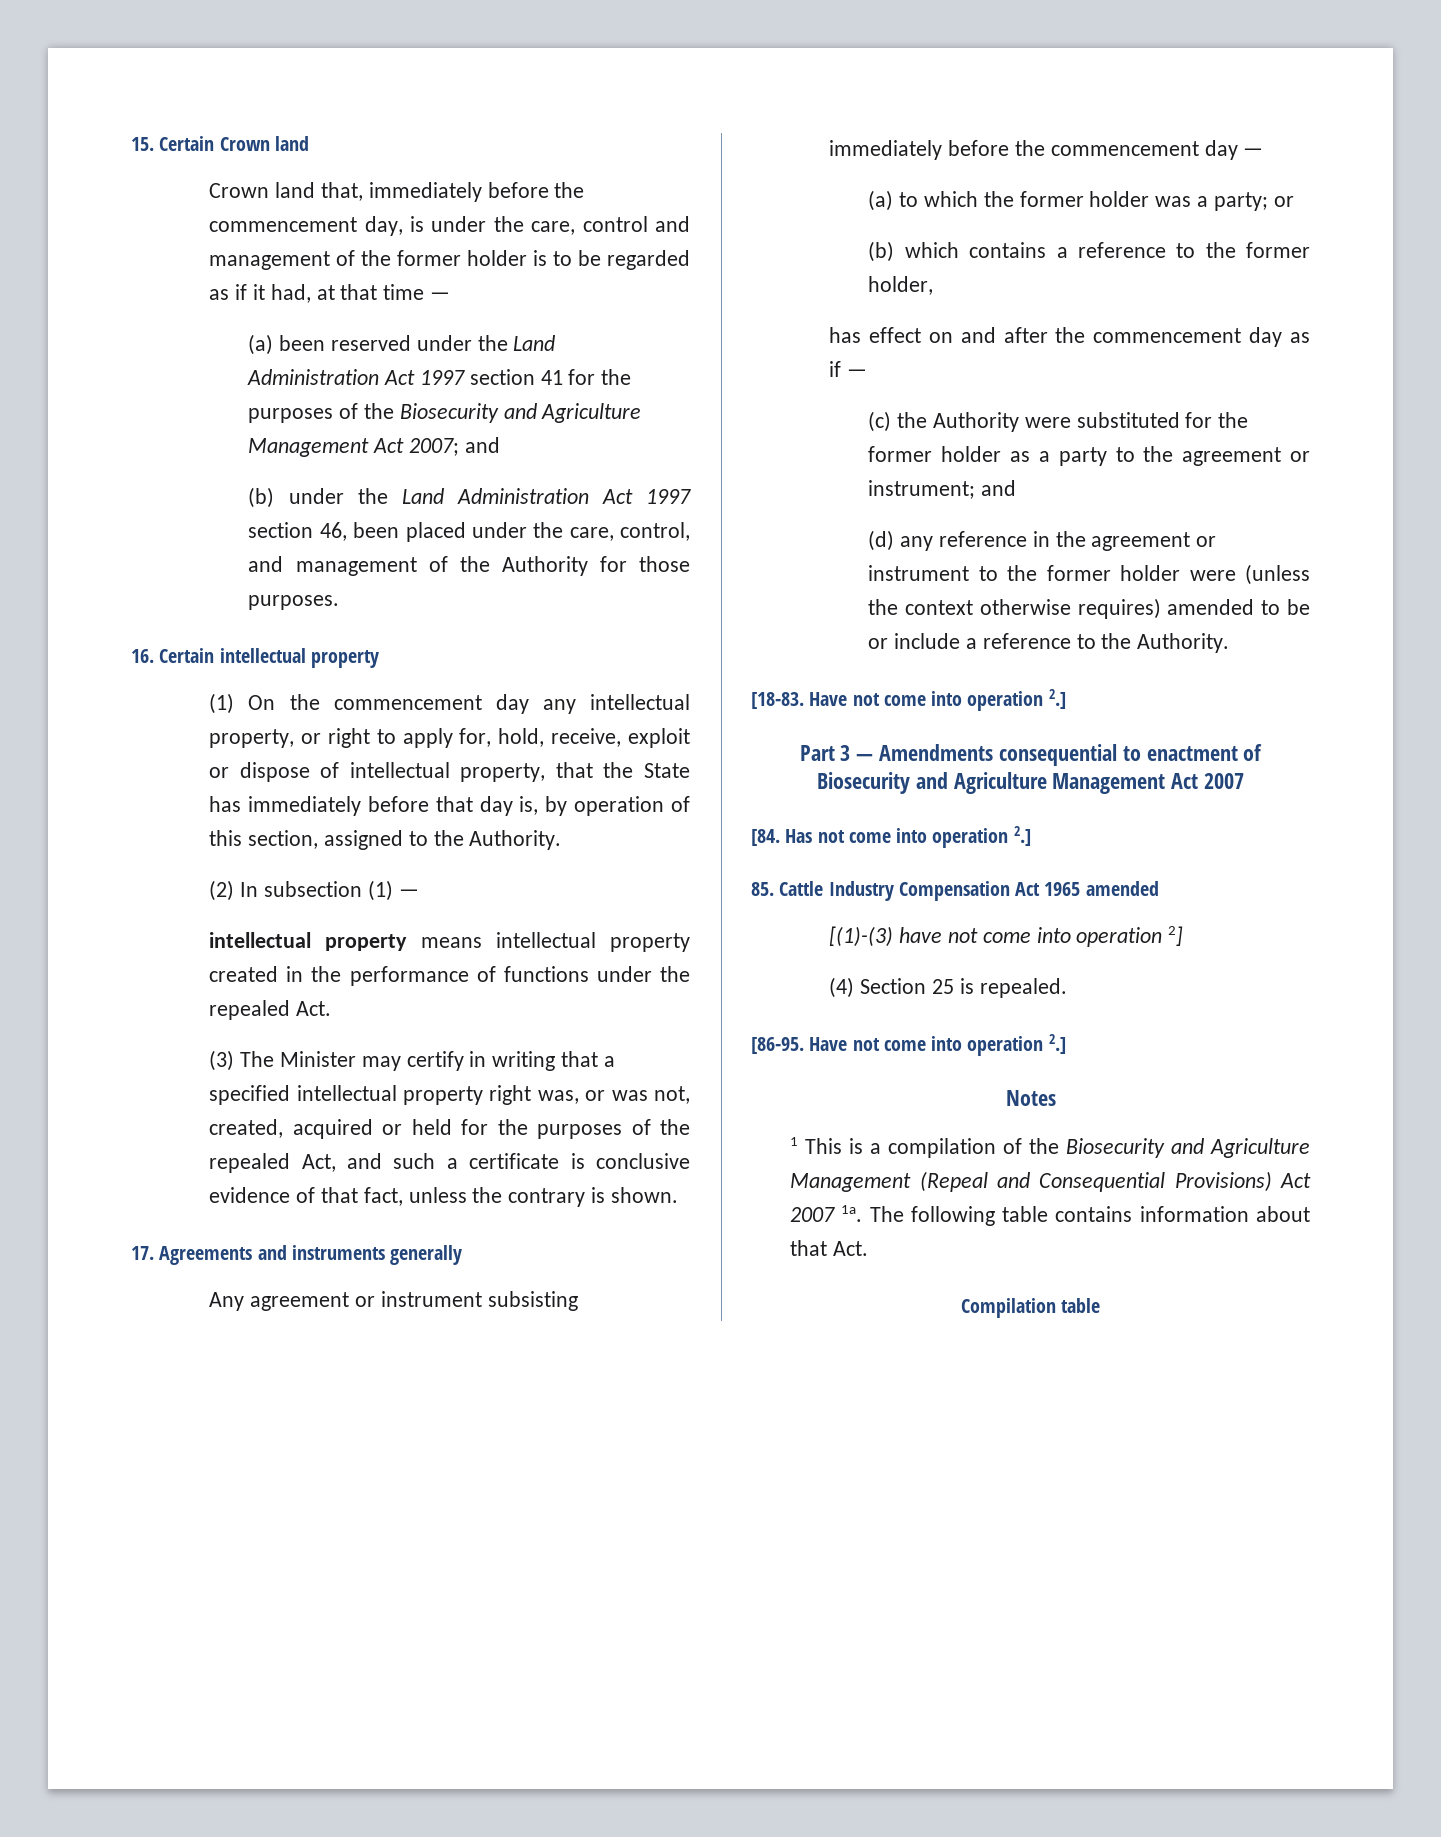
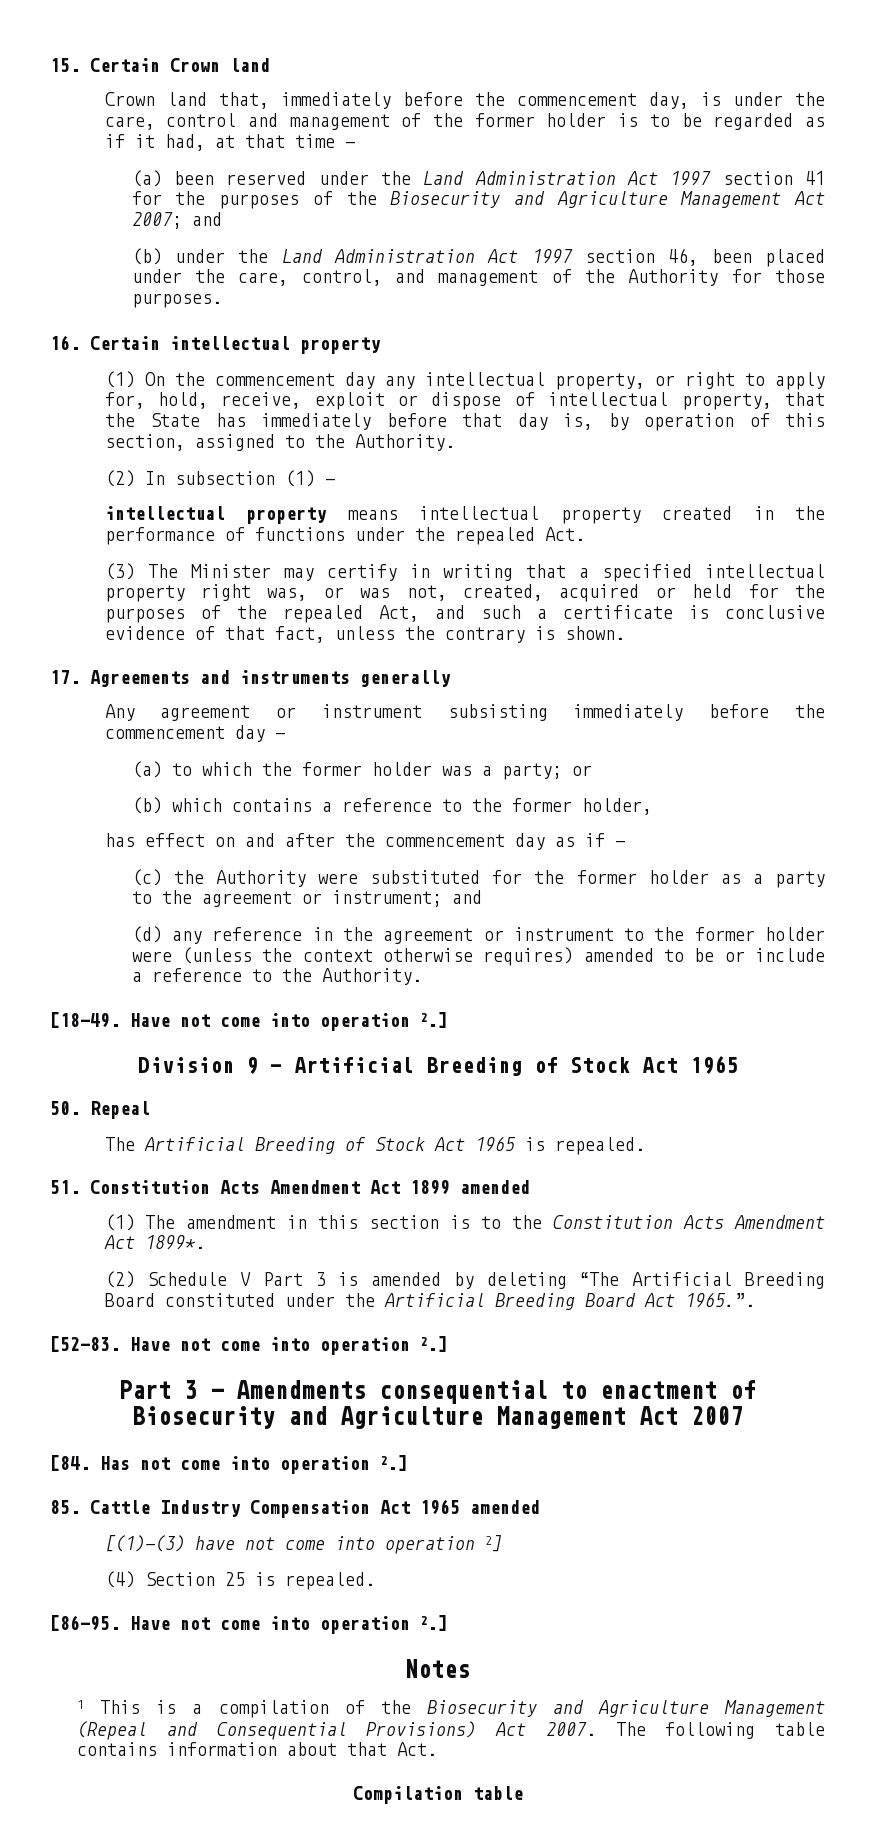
- [18-83.
+ [18-49. Have not come into operation 2.]
+ Division 9 — Artificial Breeding of Stock Act 1965
+ 50. Repeal
+ The Artificial Breeding of Stock Act 1965 is repealed.
+ 51. Constitution Acts Amendment Act 1899 amended
+ (1) The amendment in this section is to the Constitution Acts Amendment Act 1899*.
+ (2) Schedule V Part 3 is amended by deleting “The Artificial Breeding Board constituted under the Artificial Breeding Board Act 1965.”.
+ [52-83.
- 1 This is a compilation of the Biosecurity and Agriculture Management (Repeal and Consequential Provisions) Act 2007 1a.
+ 1 This is a compilation of the Biosecurity and Agriculture Management (Repeal and Consequential Provisions) Act 2007.

